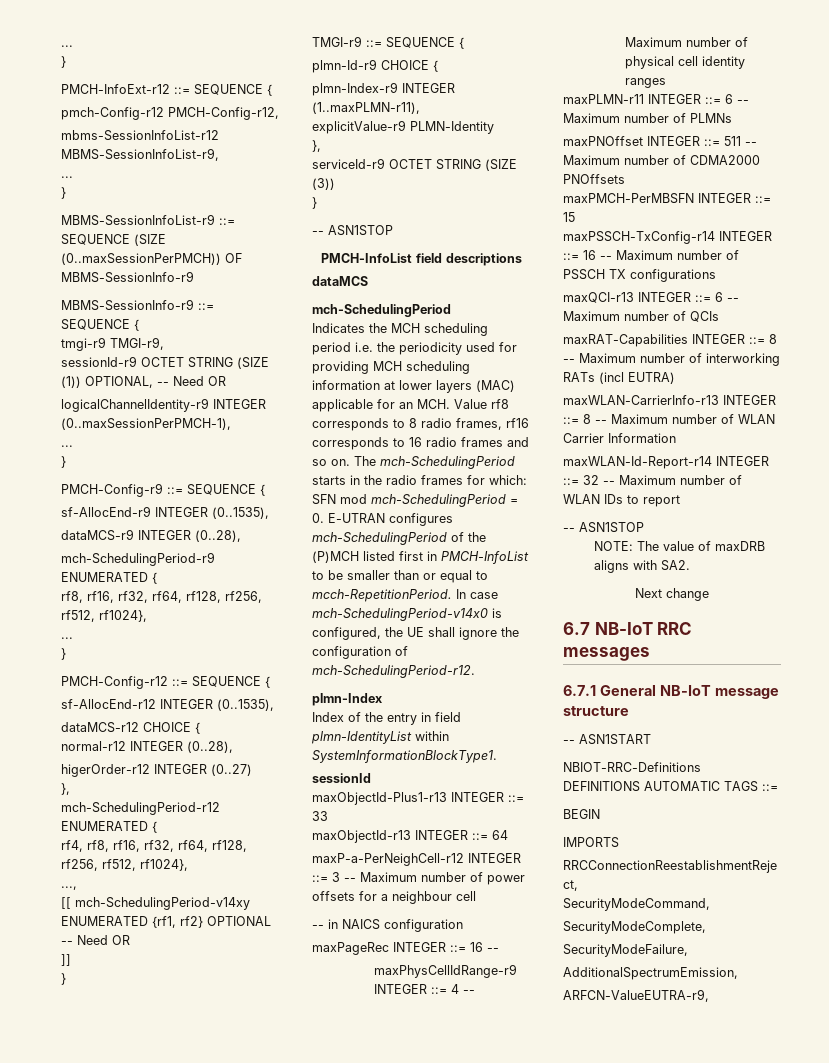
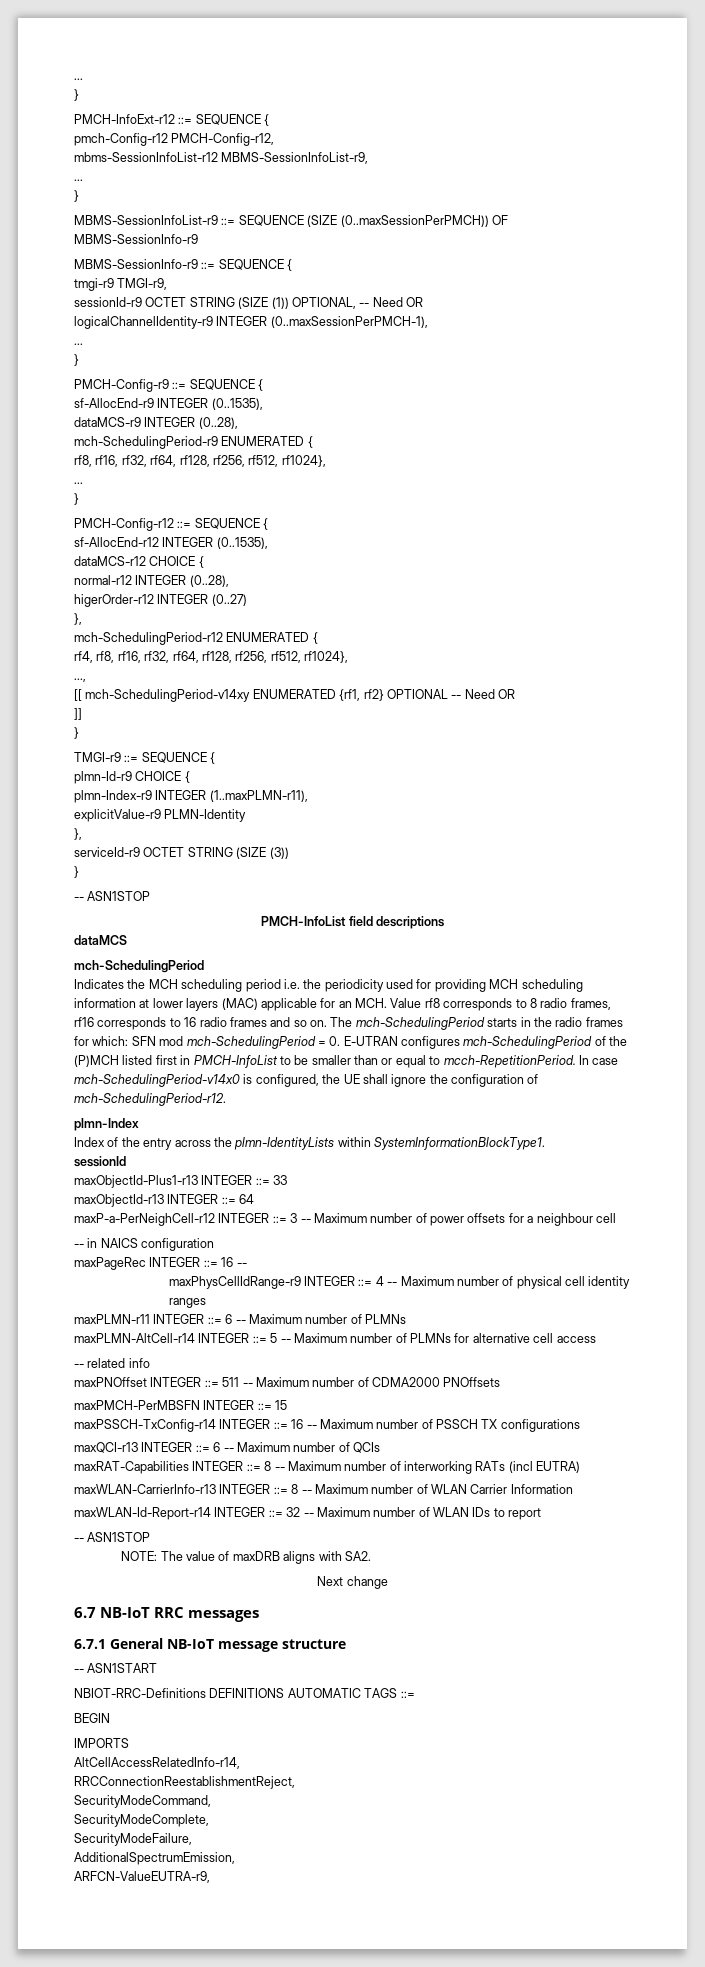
- Index of the entry in field plmn-IdentityList within SystemInformationBlockType1.
+ Index of the entry across the plmn-IdentityLists within SystemInformationBlockType1.
+ maxPLMN-AltCell-r14 INTEGER ::= 5 -- Maximum number of PLMNs for alternative cell access
+ -- related info
+ AltCellAccessRelatedInfo-r14,

